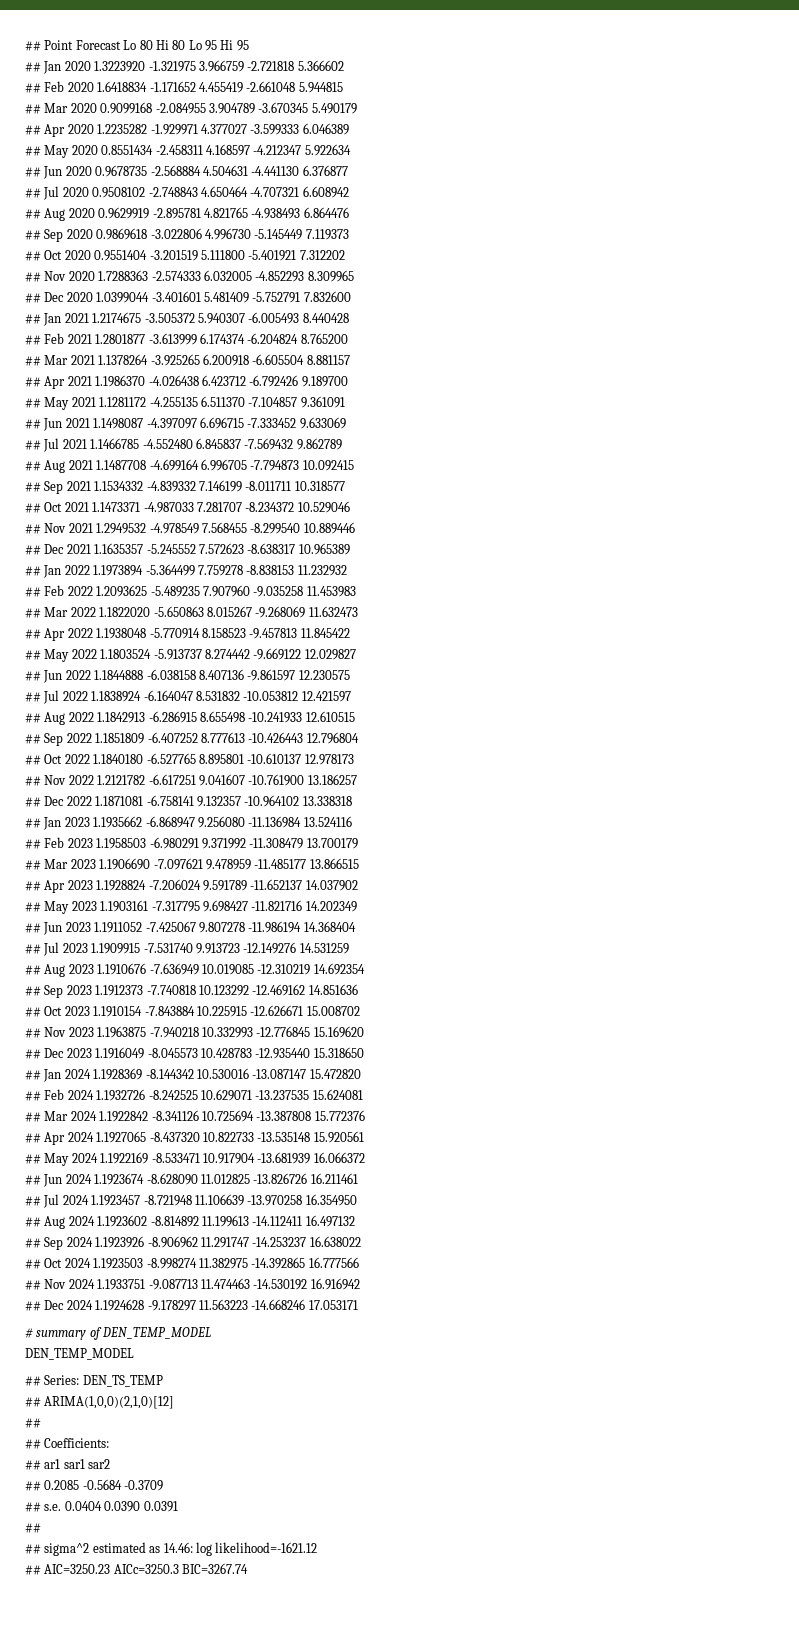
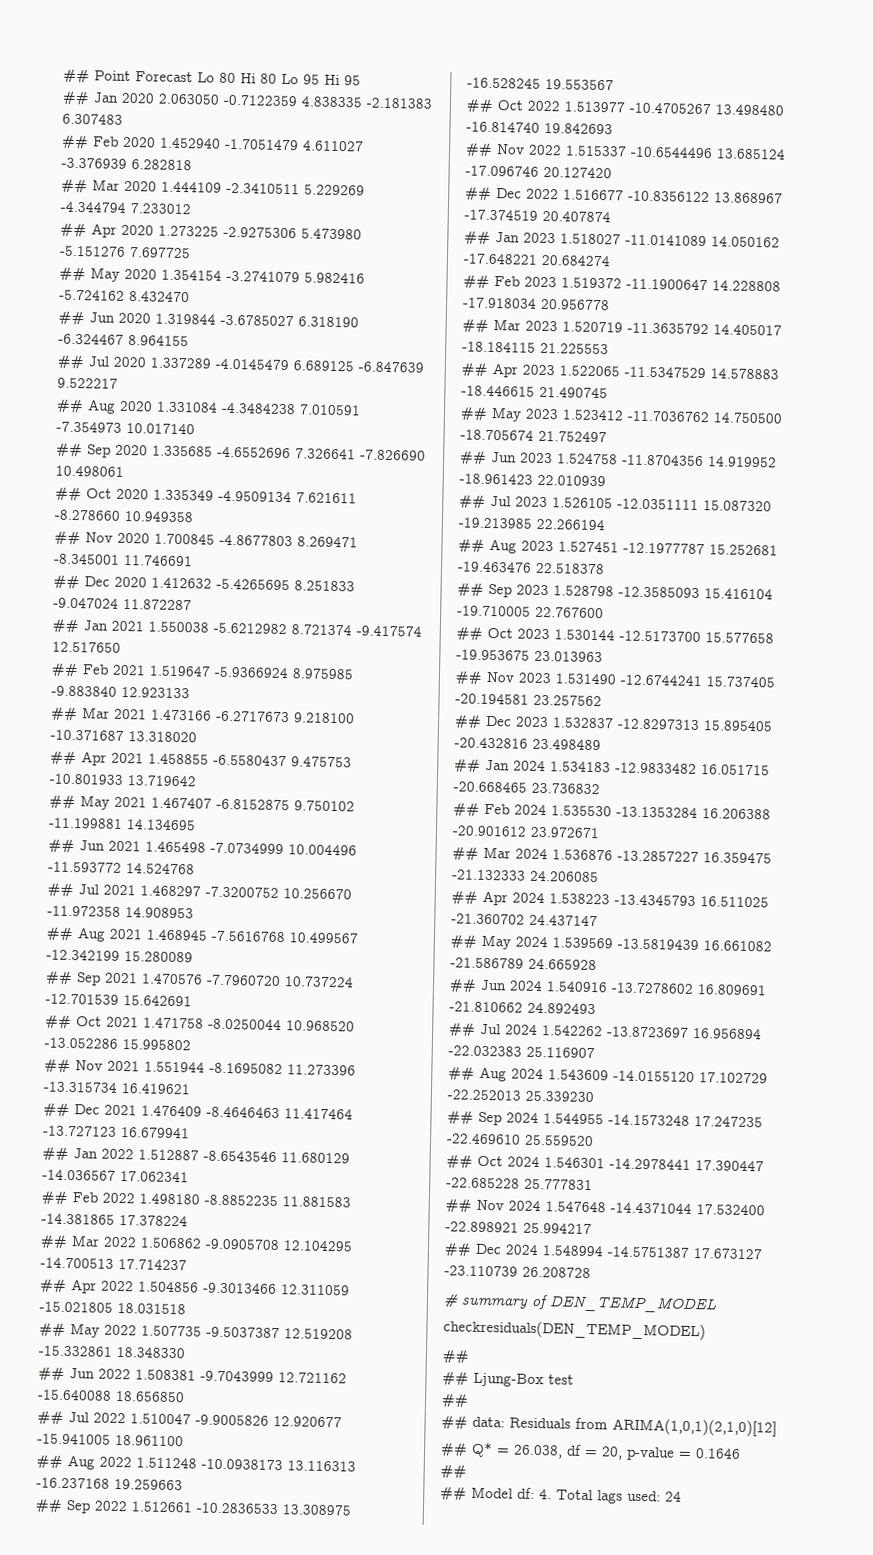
- ## Jan 2020 1.3223920 -1.321975 3.966759 -2.721818 5.366602
- ## Feb 2020 1.6418834 -1.171652 4.455419 -2.661048 5.944815
- ## Mar 2020 0.9099168 -2.084955 3.904789 -3.670345 5.490179
- ## Apr 2020 1.2235282 -1.929971 4.377027 -3.599333 6.046389
- ## May 2020 0.8551434 -2.458311 4.168597 -4.212347 5.922634
- ## Jun 2020 0.9678735 -2.568884 4.504631 -4.441130 6.376877
- ## Jul 2020 0.9508102 -2.748843 4.650464 -4.707321 6.608942
- ## Aug 2020 0.9629919 -2.895781 4.821765 -4.938493 6.864476
- ## Sep 2020 0.9869618 -3.022806 4.996730 -5.145449 7.119373
- ## Oct 2020 0.9551404 -3.201519 5.111800 -5.401921 7.312202
- ## Nov 2020 1.7288363 -2.574333 6.032005 -4.852293 8.309965
- ## Dec 2020 1.0399044 -3.401601 5.481409 -5.752791 7.832600
- ## Jan 2021 1.2174675 -3.505372 5.940307 -6.005493 8.440428
- ## Feb 2021 1.2801877 -3.613999 6.174374 -6.204824 8.765200
- ## Mar 2021 1.1378264 -3.925265 6.200918 -6.605504 8.881157
- ## Apr 2021 1.1986370 -4.026438 6.423712 -6.792426 9.189700
- ## May 2021 1.1281172 -4.255135 6.511370 -7.104857 9.361091
- ## Jun 2021 1.1498087 -4.397097 6.696715 -7.333452 9.633069
- ## Jul 2021 1.1466785 -4.552480 6.845837 -7.569432 9.862789
- ## Aug 2021 1.1487708 -4.699164 6.996705 -7.794873 10.092415
- ## Sep 2021 1.1534332 -4.839332 7.146199 -8.011711 10.318577
- ## Oct 2021 1.1473371 -4.987033 7.281707 -8.234372 10.529046
- ## Nov 2021 1.2949532 -4.978549 7.568455 -8.299540 10.889446
- ## Dec 2021 1.1635357 -5.245552 7.572623 -8.638317 10.965389
- ## Jan 2022 1.1973894 -5.364499 7.759278 -8.838153 11.232932
- ## Feb 2022 1.2093625 -5.489235 7.907960 -9.035258 11.453983
- ## Mar 2022 1.1822020 -5.650863 8.015267 -9.268069 11.632473
- ## Apr 2022 1.1938048 -5.770914 8.158523 -9.457813 11.845422
- ## May 2022 1.1803524 -5.913737 8.274442 -9.669122 12.029827
- ## Jun 2022 1.1844888 -6.038158 8.407136 -9.861597 12.230575
- ## Jul 2022 1.1838924 -6.164047 8.531832 -10.053812 12.421597
- ## Aug 2022 1.1842913 -6.286915 8.655498 -10.241933 12.610515
- ## Sep 2022 1.1851809 -6.407252 8.777613 -10.426443 12.796804
- ## Oct 2022 1.1840180 -6.527765 8.895801 -10.610137 12.978173
- ## Nov 2022 1.2121782 -6.617251 9.041607 -10.761900 13.186257
- ## Dec 2022 1.1871081 -6.758141 9.132357 -10.964102 13.338318
- ## Jan 2023 1.1935662 -6.868947 9.256080 -11.136984 13.524116
- ## Feb 2023 1.1958503 -6.980291 9.371992 -11.308479 13.700179
- ## Mar 2023 1.1906690 -7.097621 9.478959 -11.485177 13.866515
- ## Apr 2023 1.1928824 -7.206024 9.591789 -11.652137 14.037902
- ## May 2023 1.1903161 -7.317795 9.698427 -11.821716 14.202349
- ## Jun 2023 1.1911052 -7.425067 9.807278 -11.986194 14.368404
- ## Jul 2023 1.1909915 -7.531740 9.913723 -12.149276 14.531259
- ## Aug 2023 1.1910676 -7.636949 10.019085 -12.310219 14.692354
- ## Sep 2023 1.1912373 -7.740818 10.123292 -12.469162 14.851636
- ## Oct 2023 1.1910154 -7.843884 10.225915 -12.626671 15.008702
- ## Nov 2023 1.1963875 -7.940218 10.332993 -12.776845 15.169620
- ## Dec 2023 1.1916049 -8.045573 10.428783 -12.935440 15.318650
- ## Jan 2024 1.1928369 -8.144342 10.530016 -13.087147 15.472820
- ## Feb 2024 1.1932726 -8.242525 10.629071 -13.237535 15.624081
- ## Mar 2024 1.1922842 -8.341126 10.725694 -13.387808 15.772376
- ## Apr 2024 1.1927065 -8.437320 10.822733 -13.535148 15.920561
- ## May 2024 1.1922169 -8.533471 10.917904 -13.681939 16.066372
- ## Jun 2024 1.1923674 -8.628090 11.012825 -13.826726 16.211461
- ## Jul 2024 1.1923457 -8.721948 11.106639 -13.970258 16.354950
- ## Aug 2024 1.1923602 -8.814892 11.199613 -14.112411 16.497132
- ## Sep 2024 1.1923926 -8.906962 11.291747 -14.253237 16.638022
- ## Oct 2024 1.1923503 -8.998274 11.382975 -14.392865 16.777566
- ## Nov 2024 1.1933751 -9.087713 11.474463 -14.530192 16.916942
- ## Dec 2024 1.1924628 -9.178297 11.563223 -14.668246 17.053171
+ ## Jan 2020 2.063050 -0.7122359 4.838335 -2.181383 6.307483
+ ## Feb 2020 1.452940 -1.7051479 4.611027 -3.376939 6.282818
+ ## Mar 2020 1.444109 -2.3410511 5.229269 -4.344794 7.233012
+ ## Apr 2020 1.273225 -2.9275306 5.473980 -5.151276 7.697725
+ ## May 2020 1.354154 -3.2741079 5.982416 -5.724162 8.432470
+ ## Jun 2020 1.319844 -3.6785027 6.318190 -6.324467 8.964155
+ ## Jul 2020 1.337289 -4.0145479 6.689125 -6.847639 9.522217
+ ## Aug 2020 1.331084 -4.3484238 7.010591 -7.354973 10.017140
+ ## Sep 2020 1.335685 -4.6552696 7.326641 -7.826690 10.498061
+ ## Oct 2020 1.335349 -4.9509134 7.621611 -8.278660 10.949358
+ ## Nov 2020 1.700845 -4.8677803 8.269471 -8.345001 11.746691
+ ## Dec 2020 1.412632 -5.4265695 8.251833 -9.047024 11.872287
+ ## Jan 2021 1.550038 -5.6212982 8.721374 -9.417574 12.517650
+ ## Feb 2021 1.519647 -5.9366924 8.975985 -9.883840 12.923133
+ ## Mar 2021 1.473166 -6.2717673 9.218100 -10.371687 13.318020
+ ## Apr 2021 1.458855 -6.5580437 9.475753 -10.801933 13.719642
+ ## May 2021 1.467407 -6.8152875 9.750102 -11.199881 14.134695
+ ## Jun 2021 1.465498 -7.0734999 10.004496 -11.593772 14.524768
+ ## Jul 2021 1.468297 -7.3200752 10.256670 -11.972358 14.908953
+ ## Aug 2021 1.468945 -7.5616768 10.499567 -12.342199 15.280089
+ ## Sep 2021 1.470576 -7.7960720 10.737224 -12.701539 15.642691
+ ## Oct 2021 1.471758 -8.0250044 10.968520 -13.052286 15.995802
+ ## Nov 2021 1.551944 -8.1695082 11.273396 -13.315734 16.419621
+ ## Dec 2021 1.476409 -8.4646463 11.417464 -13.727123 16.679941
+ ## Jan 2022 1.512887 -8.6543546 11.680129 -14.036567 17.062341
+ ## Feb 2022 1.498180 -8.8852235 11.881583 -14.381865 17.378224
+ ## Mar 2022 1.506862 -9.0905708 12.104295 -14.700513 17.714237
+ ## Apr 2022 1.504856 -9.3013466 12.311059 -15.021805 18.031518
+ ## May 2022 1.507735 -9.5037387 12.519208 -15.332861 18.348330
+ ## Jun 2022 1.508381 -9.7043999 12.721162 -15.640088 18.656850
+ ## Jul 2022 1.510047 -9.9005826 12.920677 -15.941005 18.961100
+ ## Aug 2022 1.511248 -10.0938173 13.116313 -16.237168 19.259663
+ ## Sep 2022 1.512661 -10.2836533 13.308975 -16.528245 19.553567
+ ## Oct 2022 1.513977 -10.4705267 13.498480 -16.814740 19.842693
+ ## Nov 2022 1.515337 -10.6544496 13.685124 -17.096746 20.127420
+ ## Dec 2022 1.516677 -10.8356122 13.868967 -17.374519 20.407874
+ ## Jan 2023 1.518027 -11.0141089 14.050162 -17.648221 20.684274
+ ## Feb 2023 1.519372 -11.1900647 14.228808 -17.918034 20.956778
+ ## Mar 2023 1.520719 -11.3635792 14.405017 -18.184115 21.225553
+ ## Apr 2023 1.522065 -11.5347529 14.578883 -18.446615 21.490745
+ ## May 2023 1.523412 -11.7036762 14.750500 -18.705674 21.752497
+ ## Jun 2023 1.524758 -11.8704356 14.919952 -18.961423 22.010939
+ ## Jul 2023 1.526105 -12.0351111 15.087320 -19.213985 22.266194
+ ## Aug 2023 1.527451 -12.1977787 15.252681 -19.463476 22.518378
+ ## Sep 2023 1.528798 -12.3585093 15.416104 -19.710005 22.767600
+ ## Oct 2023 1.530144 -12.5173700 15.577658 -19.953675 23.013963
+ ## Nov 2023 1.531490 -12.6744241 15.737405 -20.194581 23.257562
+ ## Dec 2023 1.532837 -12.8297313 15.895405 -20.432816 23.498489
+ ## Jan 2024 1.534183 -12.9833482 16.051715 -20.668465 23.736832
+ ## Feb 2024 1.535530 -13.1353284 16.206388 -20.901612 23.972671
+ ## Mar 2024 1.536876 -13.2857227 16.359475 -21.132333 24.206085
+ ## Apr 2024 1.538223 -13.4345793 16.511025 -21.360702 24.437147
+ ## May 2024 1.539569 -13.5819439 16.661082 -21.586789 24.665928
+ ## Jun 2024 1.540916 -13.7278602 16.809691 -21.810662 24.892493
+ ## Jul 2024 1.542262 -13.8723697 16.956894 -22.032383 25.116907
+ ## Aug 2024 1.543609 -14.0155120 17.102729 -22.252013 25.339230
+ ## Sep 2024 1.544955 -14.1573248 17.247235 -22.469610 25.559520
+ ## Oct 2024 1.546301 -14.2978441 17.390447 -22.685228 25.777831
+ ## Nov 2024 1.547648 -14.4371044 17.532400 -22.898921 25.994217
+ ## Dec 2024 1.548994 -14.5751387 17.673127 -23.110739 26.208728
  # summary of DEN_TEMP_MODEL
- DEN_TEMP_MODEL
- ## Series: DEN_TS_TEMP
- ## ARIMA(1,0,0)(2,1,0)[12]
+ checkresiduals(DEN_TEMP_MODEL)
  ##
- ## Coefficients:
- ## ar1 sar1 sar2
- ## 0.2085 -0.5684 -0.3709
- ## s.e. 0.0404 0.0390 0.0391
+ ## Ljung-Box test
  ##
- ## sigma^2 estimated as 14.46: log likelihood=-1621.12
- ## AIC=3250.23 AICc=3250.3 BIC=3267.74
+ ## data: Residuals from ARIMA(1,0,1)(2,1,0)[12]
+ ## Q* = 26.038, df = 20, p-value = 0.1646
+ ##
+ ## Model df: 4. Total lags used: 24

